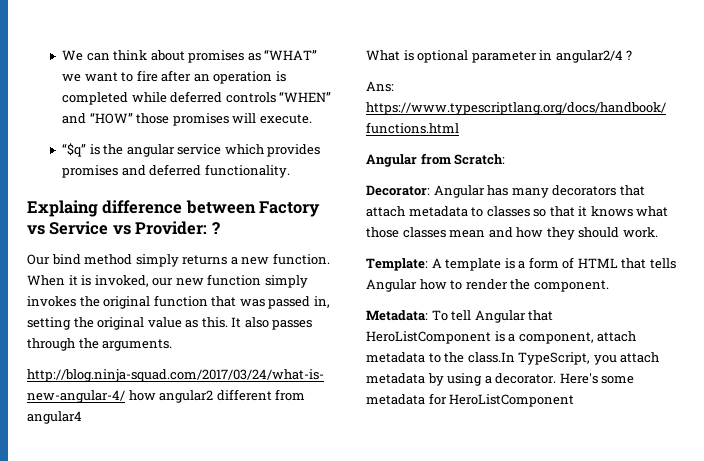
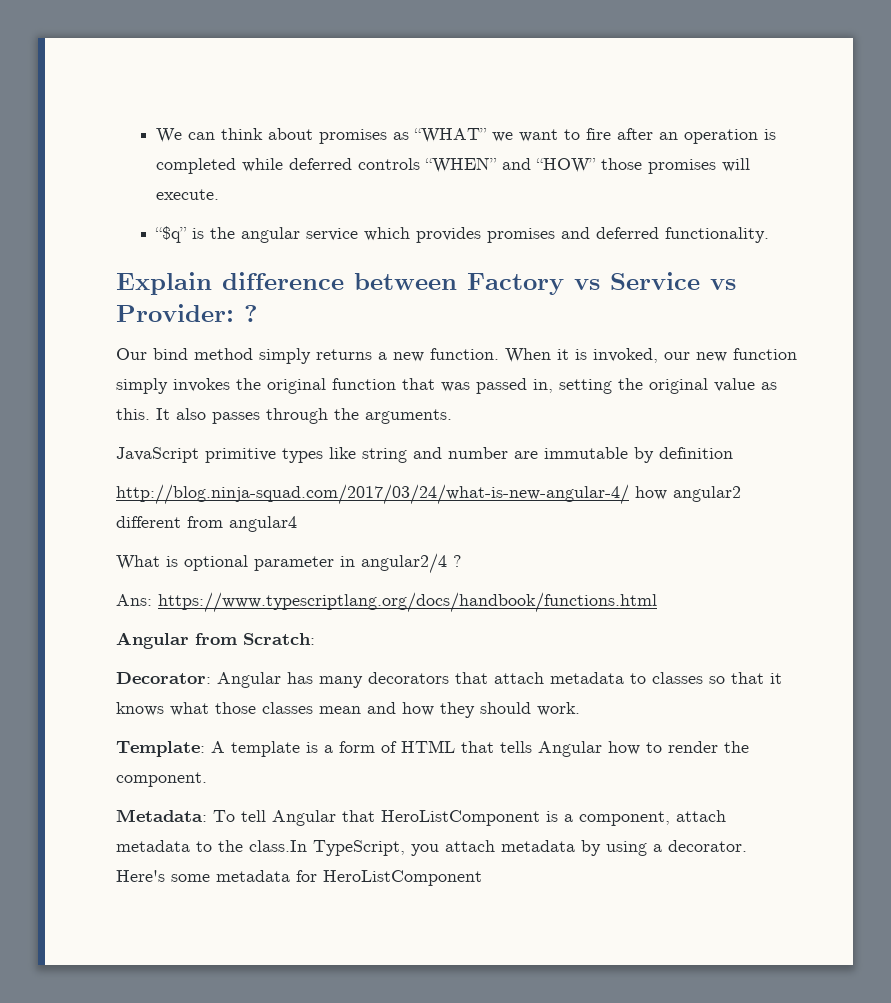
- Explaing difference between Factory vs Service vs Provider: ?
+ Explain difference between Factory vs Service vs Provider: ?
+ JavaScript primitive types like string and number are immutable by definition

